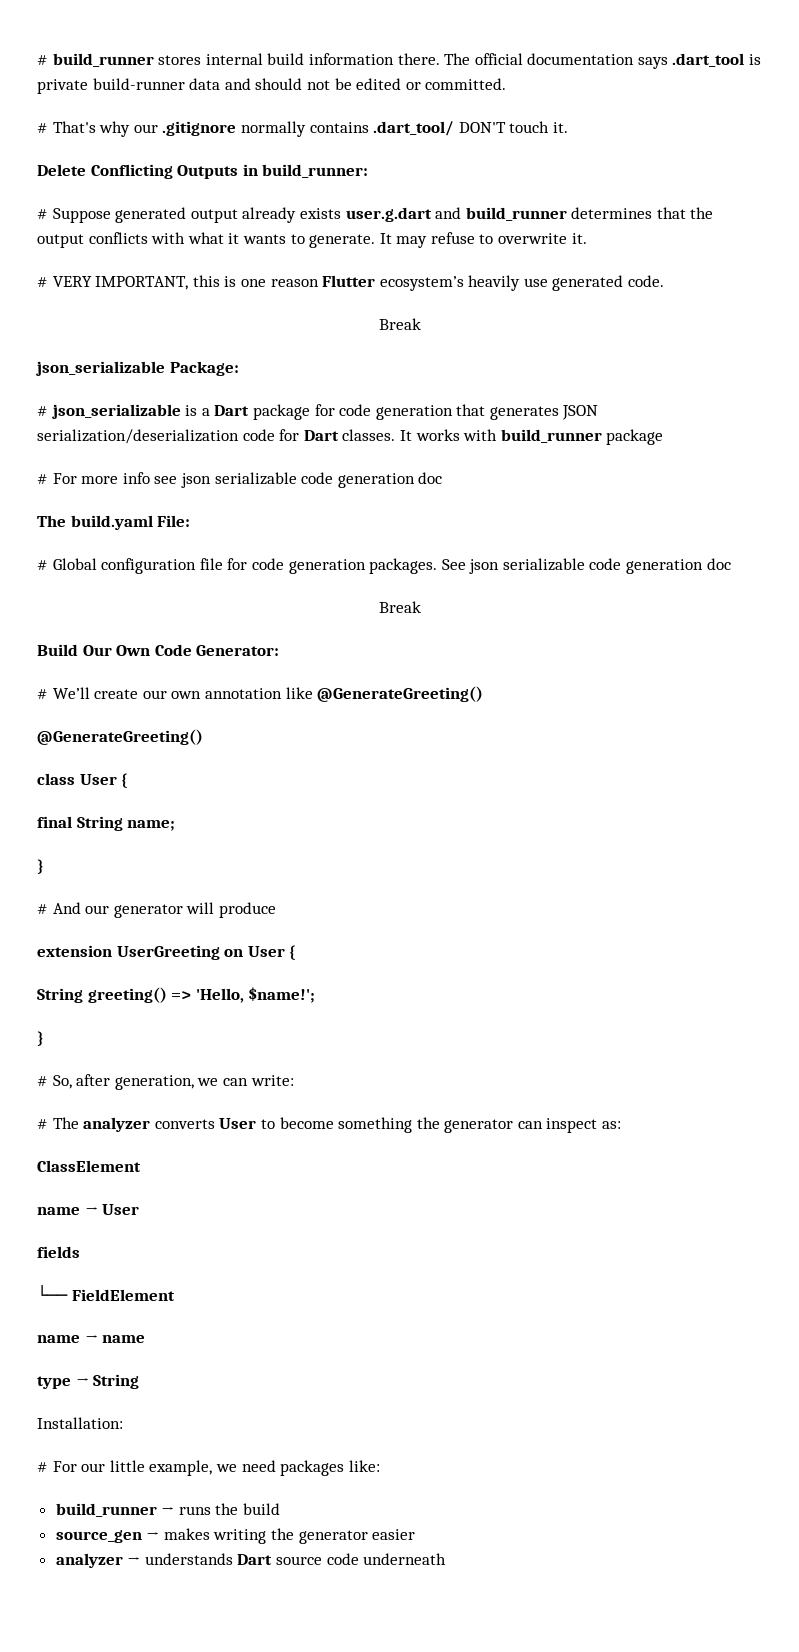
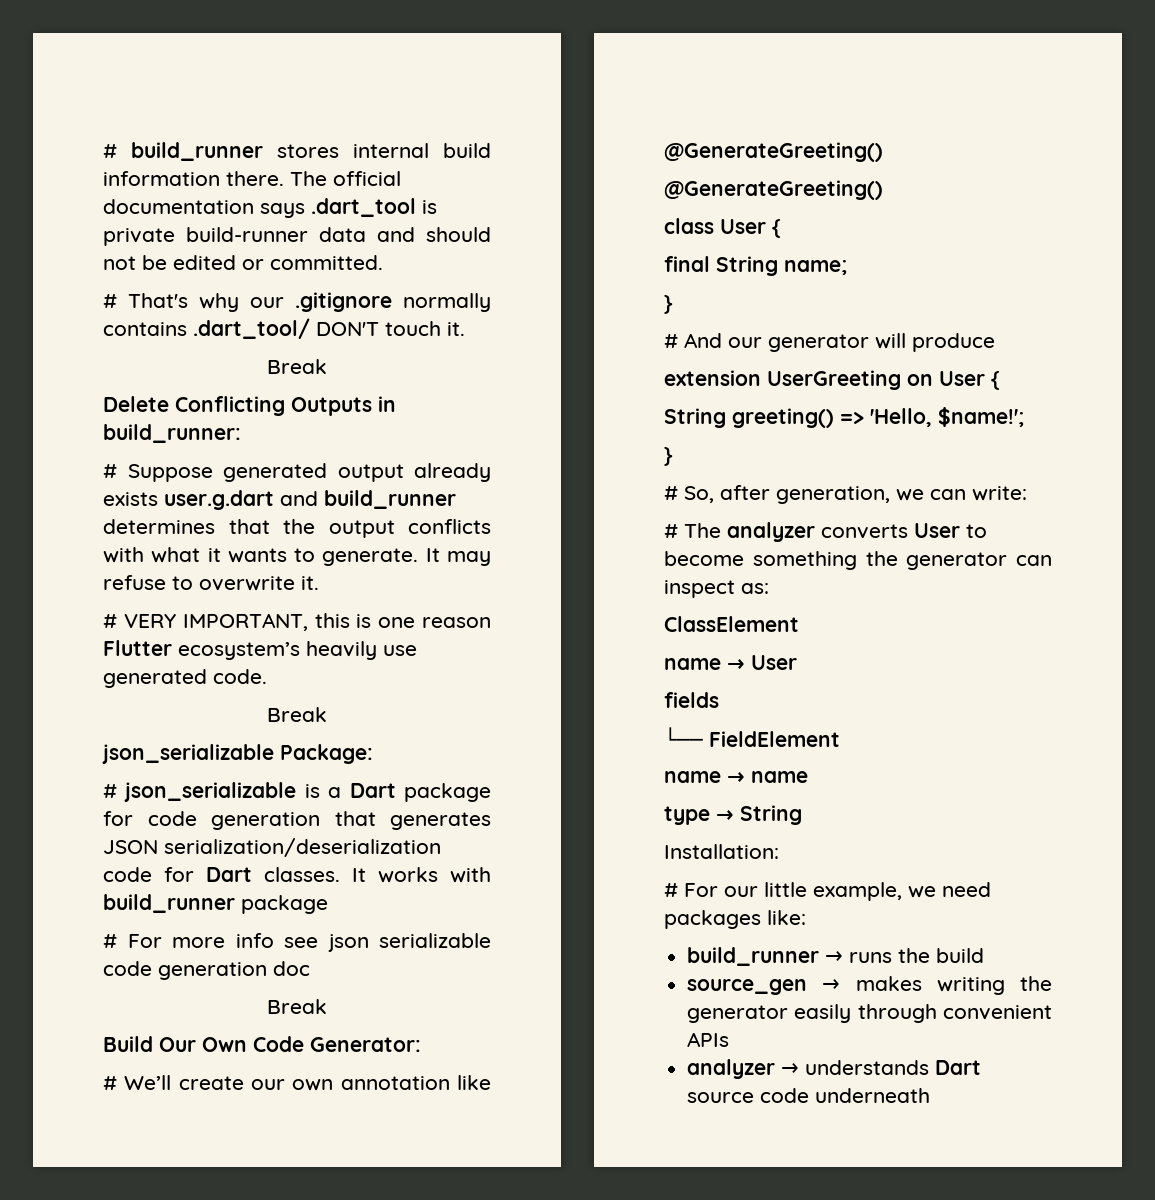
  # That's why our .gitignore normally contains .dart_tool/ DON'T touch it.
+ Break
- The build.yaml File:
- # Global configuration file for code generation packages. See json serializable code generation doc
- source_gen → makes writing the generator easier
+ source_gen → makes writing the generator easily through convenient APIs

